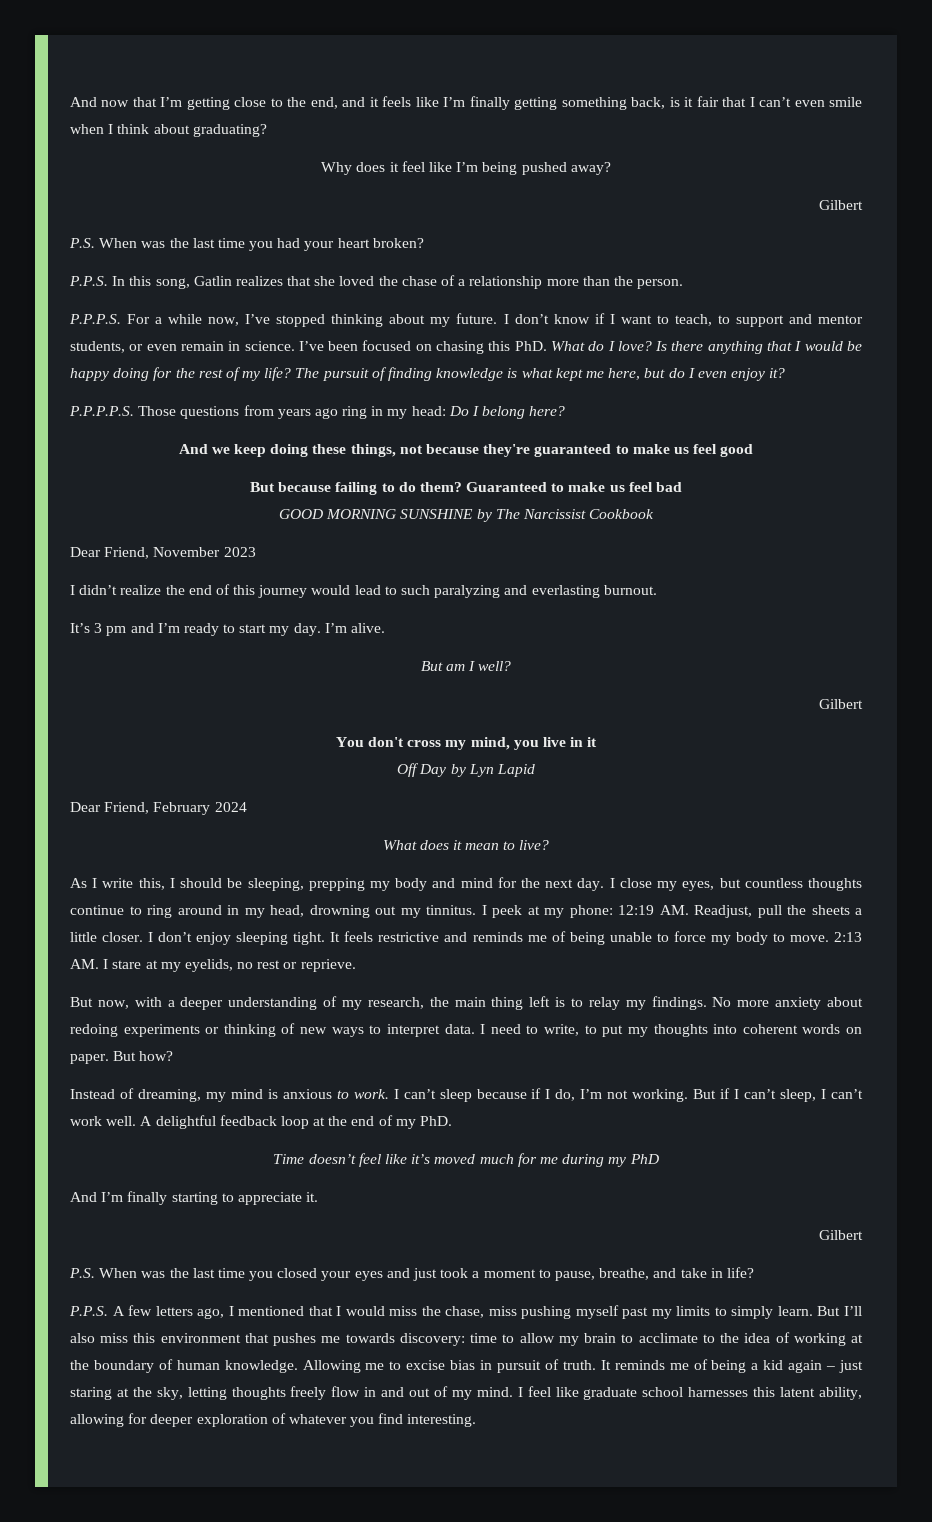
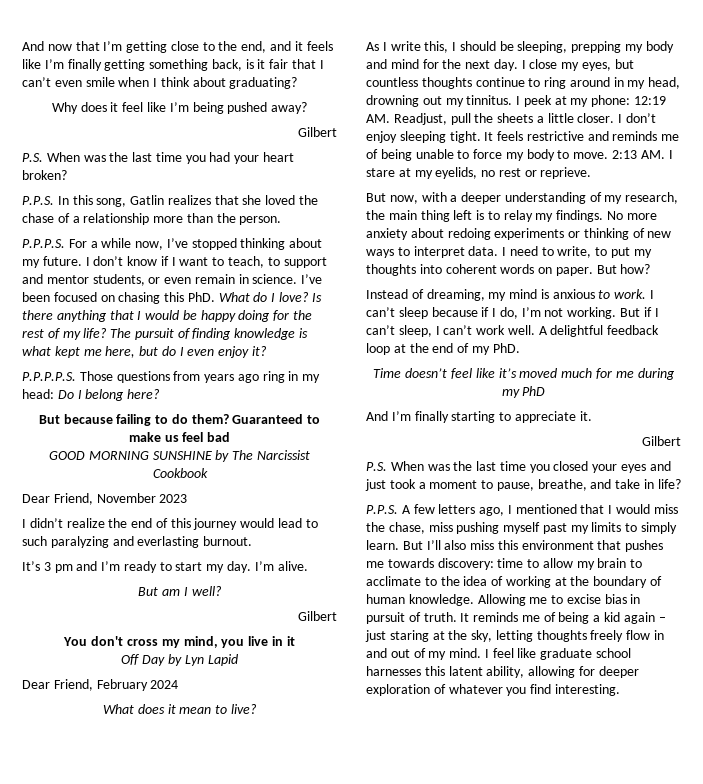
- And we keep doing these things, not because they're guaranteed to make us feel good

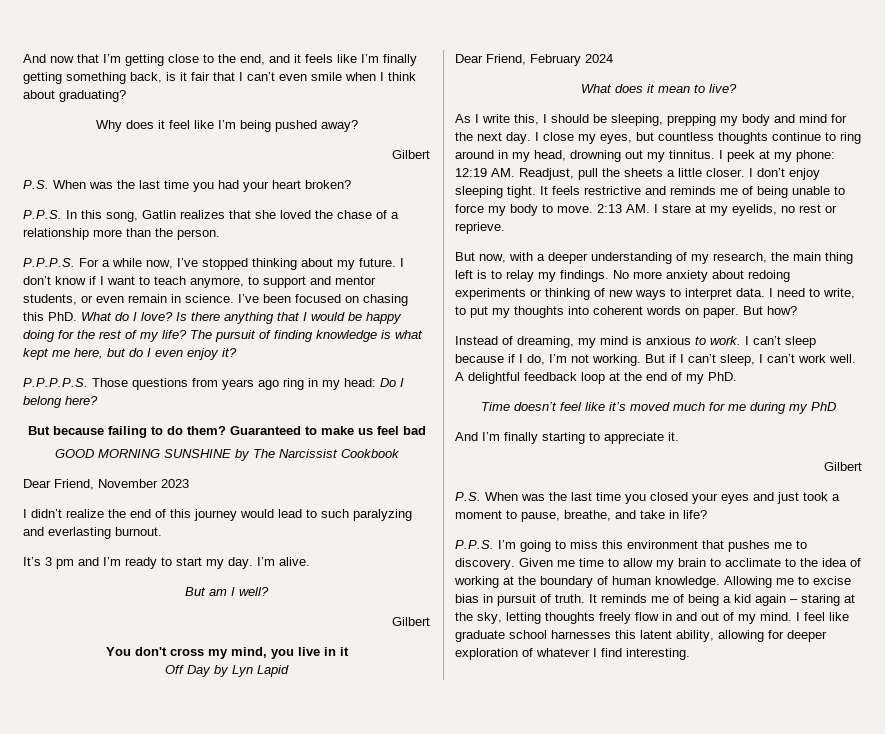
- I don’t know if I want to teach, to support and mentor students, or even remain in science.
+ I don’t know if I want to teach anymore, to support and mentor students, or even remain in science.
- P.P.S. A few letters ago, I mentioned that I would miss the chase, miss pushing myself past my limits to simply learn. But I’ll also miss this environment that pushes me towards discovery: time to allow my brain to acclimate to the idea of working at the boundary of human knowledge.
+ P.P.S. I’m going to miss this environment that pushes me to discovery. Given me time to allow my brain to acclimate to the idea of working at the boundary of human knowledge.
- It reminds me of being a kid again – just staring at the sky, letting thoughts freely flow in and out of my mind.
+ It reminds me of being a kid again – staring at the sky, letting thoughts freely flow in and out of my mind.
- I feel like graduate school harnesses this latent ability, allowing for deeper exploration of whatever you find interesting.
+ I feel like graduate school harnesses this latent ability, allowing for deeper exploration of whatever I find interesting.

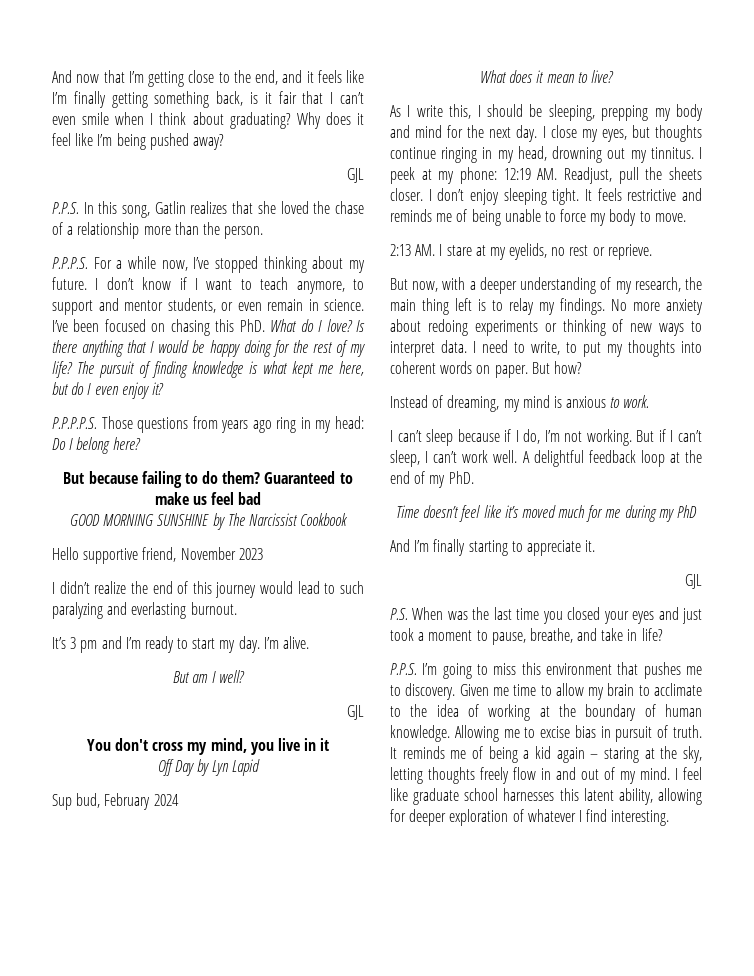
- And now that I’m getting close to the end, and it feels like I’m finally getting something back, is it fair that I can’t even smile when I think about graduating?
- Why does it feel like I’m being pushed away?
- Gilbert
- P.S. When was the last time you had your heart broken?
+ And now that I’m getting close to the end, and it feels like I’m finally getting something back, is it fair that I can’t even smile when I think about graduating? Why does it feel like I’m being pushed away?
+ GJL
- Dear Friend, November 2023
+ Hello supportive friend, November 2023
  But am I well?
- Gilbert
+ GJL
- Dear Friend, February 2024
+ Sup bud, February 2024
- I close my eyes, but countless thoughts continue to ring around in my head, drowning out my tinnitus.
+ I close my eyes, but thoughts continue ringing in my head, drowning out my tinnitus.
- I peek at my phone: 12:19 AM. Readjust, pull the sheets a little closer.
+ I peek at my phone: 12:19 AM. Readjust, pull the sheets closer.
- It feels restrictive and reminds me of being unable to force my body to move. 2:13 AM. I stare at my eyelids, no rest or reprieve.
+ It feels restrictive and reminds me of being unable to force my body to move.
+ 2:13 AM. I stare at my eyelids, no rest or reprieve.
- Instead of dreaming, my mind is anxious to work. I can’t sleep because if I do, I’m not working.
+ Instead of dreaming, my mind is anxious to work.
+ I can’t sleep because if I do, I’m not working.
  And I’m finally starting to appreciate it.
- Gilbert
+ GJL

